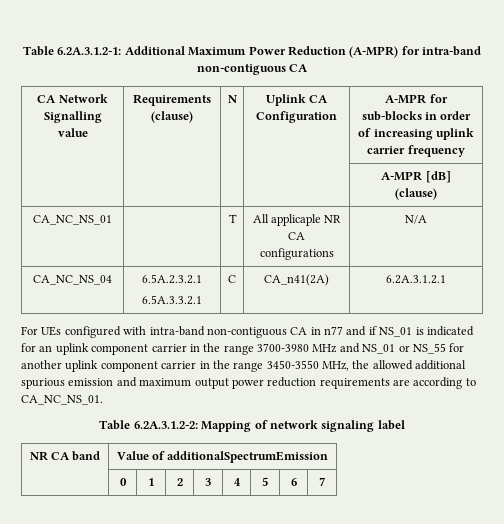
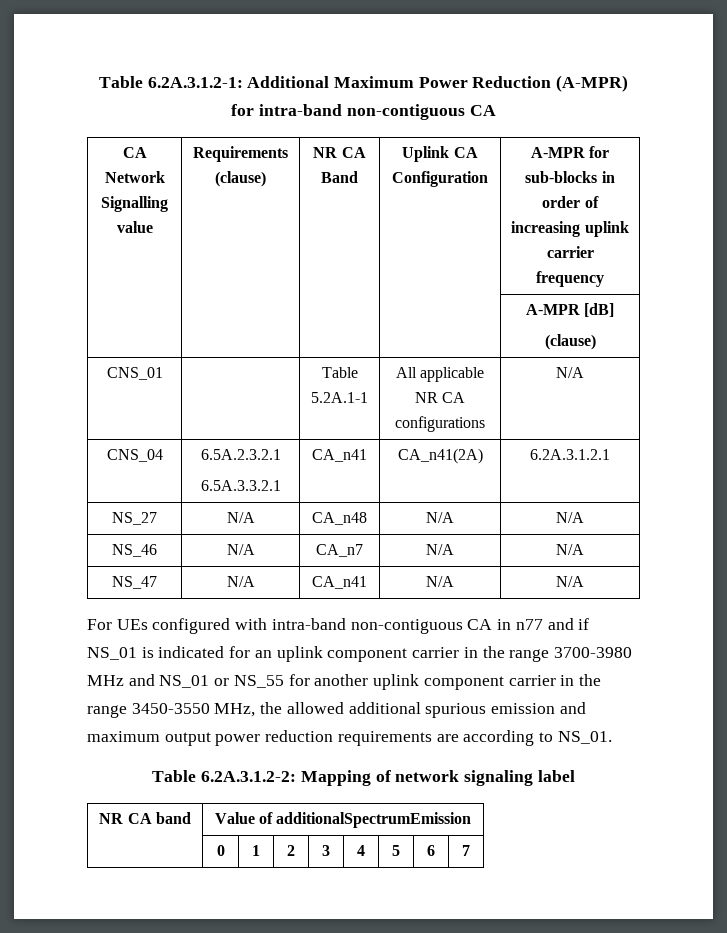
- CA Network Signalling value | Requirements (clause) | N | Uplink CA Configuration | A-MPR for sub-blocks in order of increasing uplink carrier frequency
+ CA Network Signalling value | Requirements (clause) | NR CA Band | Uplink CA Configuration | A-MPR for sub-blocks in order of increasing uplink carrier frequency
- CA_NC_NS_01 | | T | All applicaple NR CA configurations | N/A
+ CNS_01 | | Table 5.2A.1-1 | All applicable NR CA configurations | N/A
- CA_NC_NS_04 | 6.5A.2.3.2.1
- 6.5A.3.3.2.1 | C | CA_n41(2A) | 6.2A.3.1.2.1
+ CNS_04 | 6.5A.2.3.2.1
+ 6.5A.3.3.2.1 | CA_n41 | CA_n41(2A) | 6.2A.3.1.2.1
+ NS_27 | N/A | CA_n48 | N/A | N/A
+ NS_46 | N/A | CA_n7 | N/A | N/A
+ NS_47 | N/A | CA_n41 | N/A | N/A
- For UEs configured with intra-band non-contiguous CA in n77 and if NS_01 is indicated for an uplink component carrier in the range 3700-3980 MHz and NS_01 or NS_55 for another uplink component carrier in the range 3450-3550 MHz, the allowed additional spurious emission and maximum output power reduction requirements are according to CA_NC_NS_01.
+ For UEs configured with intra-band non-contiguous CA in n77 and if NS_01 is indicated for an uplink component carrier in the range 3700-3980 MHz and NS_01 or NS_55 for another uplink component carrier in the range 3450-3550 MHz, the allowed additional spurious emission and maximum output power reduction requirements are according to NS_01.

